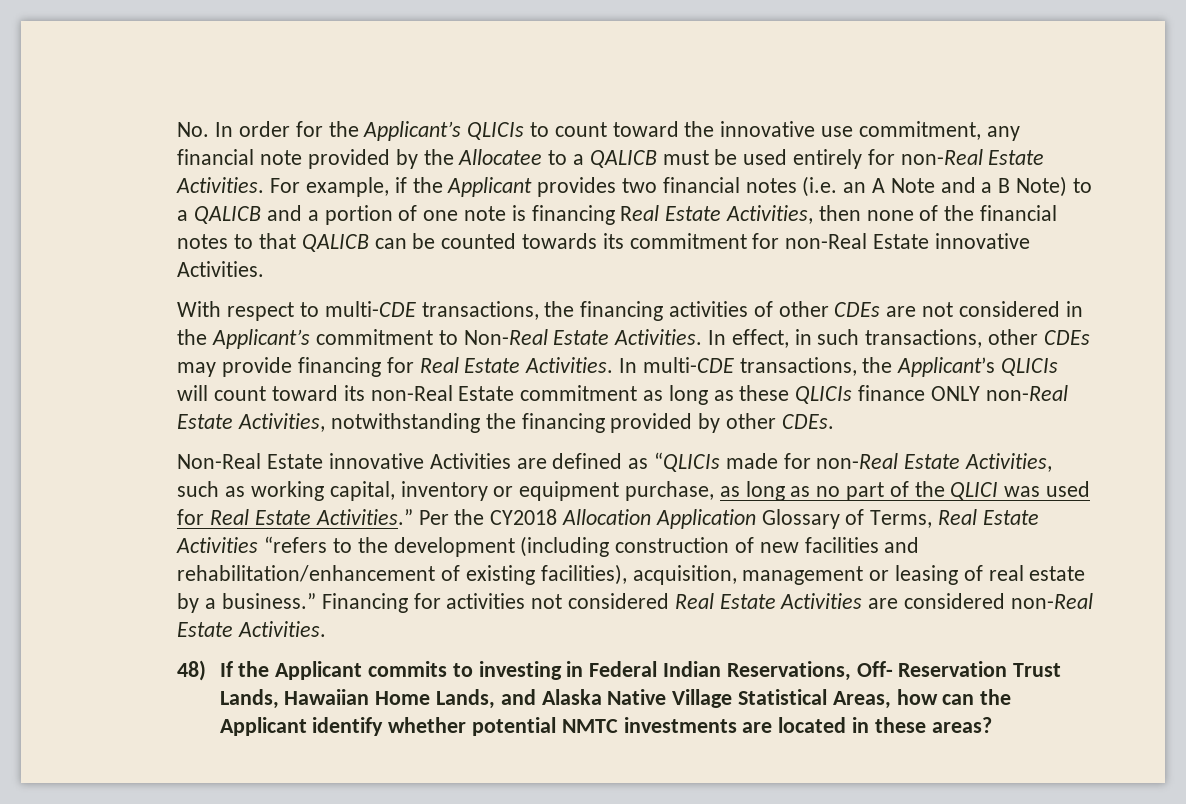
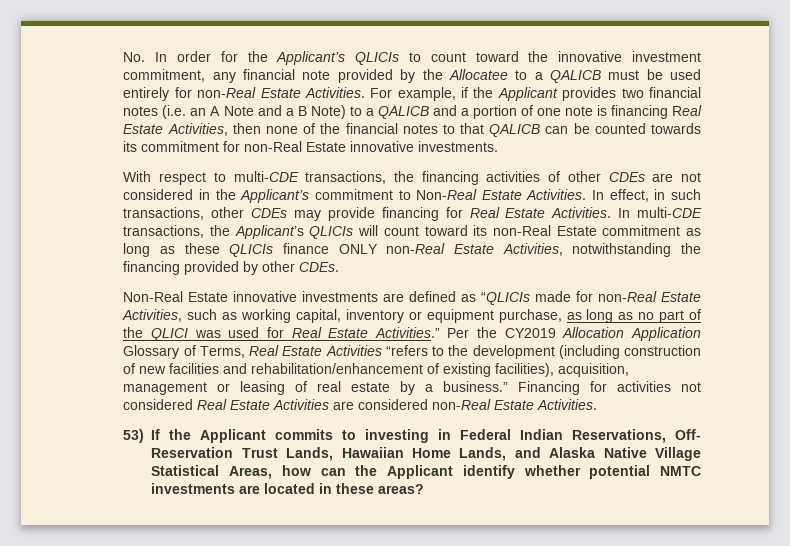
- No. In order for the Applicant’s QLICIs to count toward the innovative use commitment, any financial note provided by the Allocatee to a QALICB must be used entirely for non-Real Estate Activities.
+ No. In order for the Applicant’s QLICIs to count toward the innovative investment commitment, any financial note provided by the Allocatee to a QALICB must be used entirely for non-Real Estate Activities.
- For example, if the Applicant provides two financial notes (i.e. an A Note and a B Note) to a QALICB and a portion of one note is financing Real Estate Activities, then none of the financial notes to that QALICB can be counted towards its commitment for non-Real Estate innovative Activities.
+ For example, if the Applicant provides two financial notes (i.e. an A Note and a B Note) to a QALICB and a portion of one note is financing Real Estate Activities, then none of the financial notes to that QALICB can be counted towards its commitment for non-Real Estate innovative investments.
- Non-Real Estate innovative Activities are defined as “QLICIs made for non-Real Estate Activities, such as working capital, inventory or equipment purchase, as long as no part of the QLICI was used for Real Estate Activities.”
+ Non-Real Estate innovative investments are defined as “QLICIs made for non-Real Estate Activities, such as working capital, inventory or equipment purchase, as long as no part of the QLICI was used for Real Estate Activities.”
- Per the CY2018 Allocation Application Glossary of Terms, Real Estate Activities “refers to the development (including construction of new facilities and rehabilitation/enhancement of existing facilities), acquisition, management or leasing of real estate by a business.”
+ Per the CY2019 Allocation Application Glossary of Terms, Real Estate Activities “refers to the development (including construction of new facilities and rehabilitation/enhancement of existing facilities), acquisition, management or leasing of real estate by a business.”
- 48) If the Applicant commits to investing in Federal Indian Reservations, Off- Reservation Trust Lands, Hawaiian Home Lands, and Alaska Native Village Statistical Areas, how can the Applicant identify whether potential NMTC investments are located in these areas?
+ 53) If the Applicant commits to investing in Federal Indian Reservations, Off- Reservation Trust Lands, Hawaiian Home Lands, and Alaska Native Village Statistical Areas, how can the Applicant identify whether potential NMTC investments are located in these areas?

